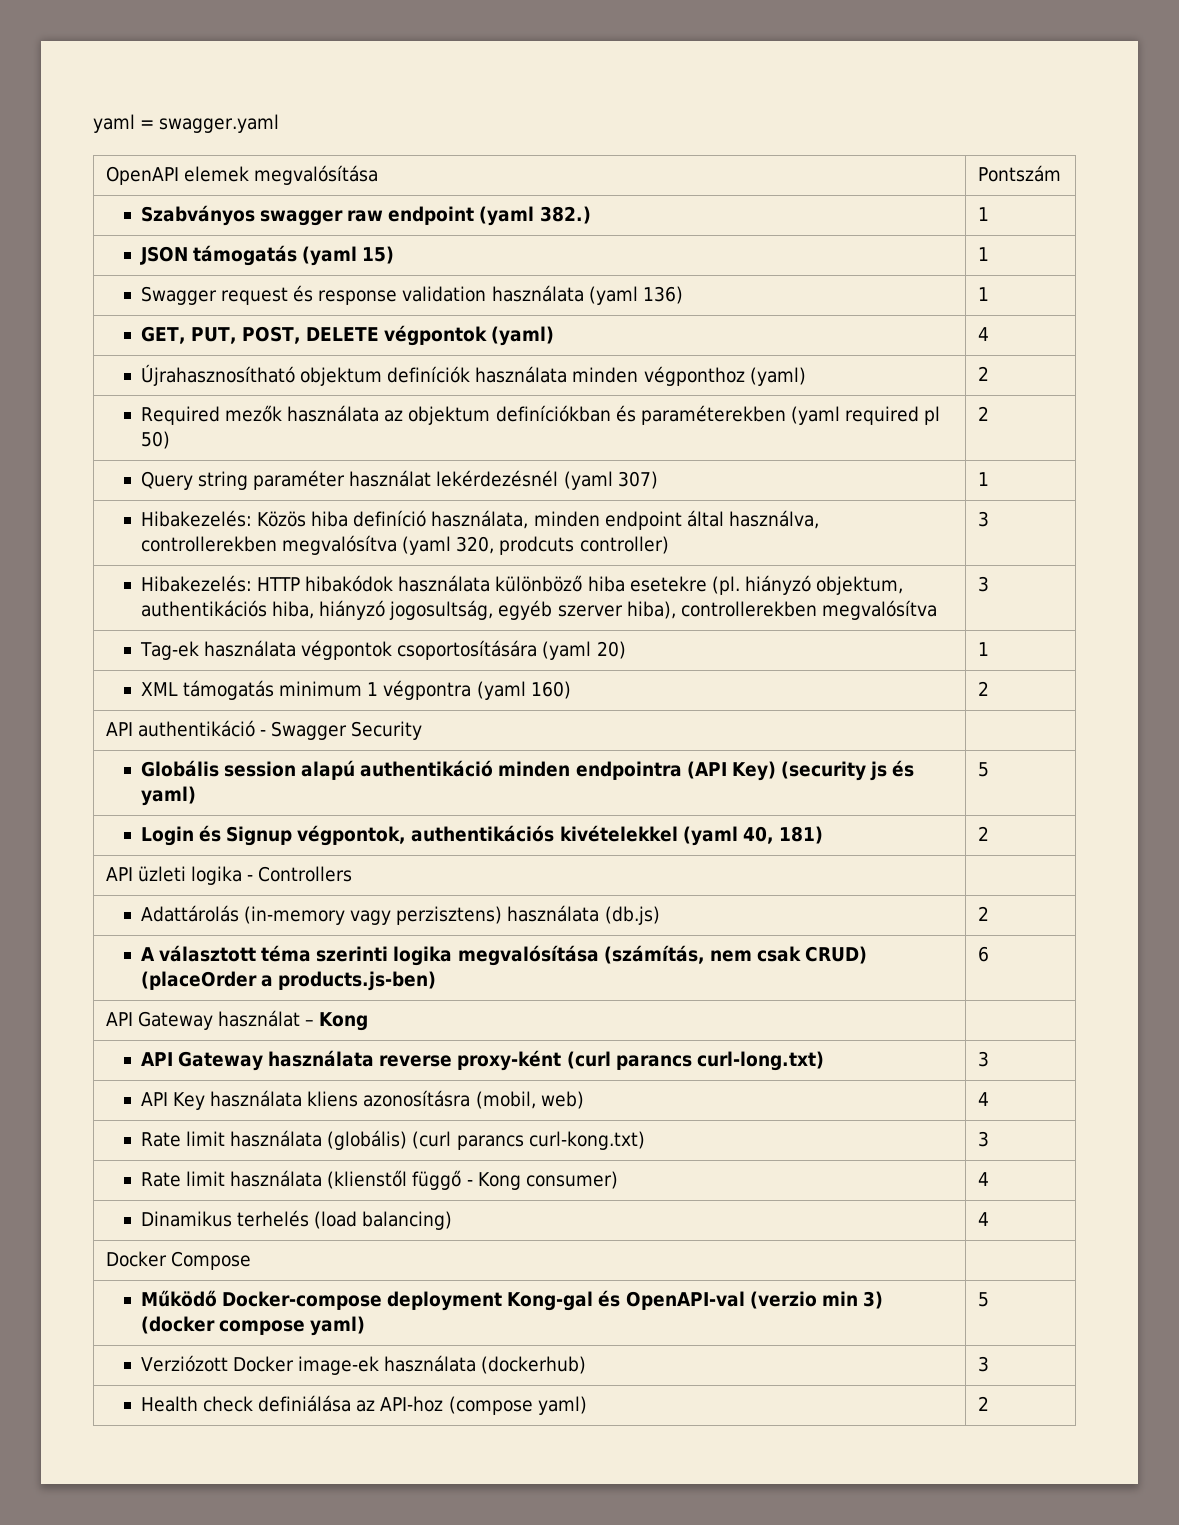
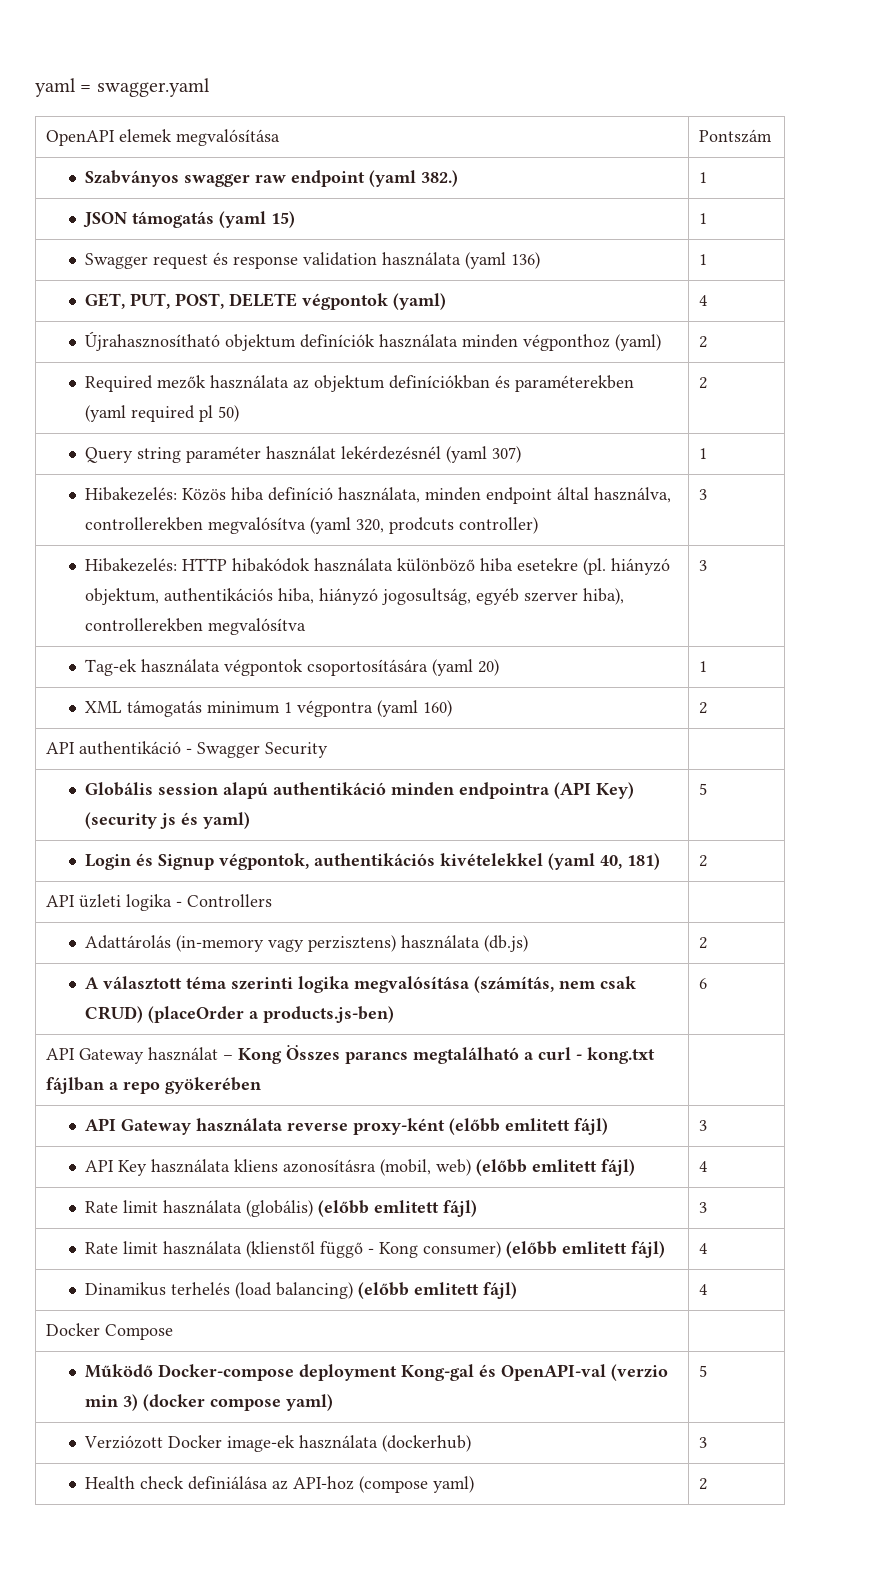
- API Gateway használat – Kong |
+ API Gateway használat – Kong Összes parancs megtalálható a curl - kong.txt fájlban a repo gyökerében |
- API Gateway használata reverse proxy-ként (curl parancs curl-long.txt) | 3
+ API Gateway használata reverse proxy-ként (előbb emlitett fájl) | 3
- API Key használata kliens azonosításra (mobil, web) | 4
+ API Key használata kliens azonosításra (mobil, web) (előbb emlitett fájl) | 4
- Rate limit használata (globális) (curl parancs curl-kong.txt) | 3
+ Rate limit használata (globális) (előbb emlitett fájl) | 3
- Rate limit használata (klienstől függő - Kong consumer) | 4
+ Rate limit használata (klienstől függő - Kong consumer) (előbb emlitett fájl) | 4
- Dinamikus terhelés (load balancing) | 4
+ Dinamikus terhelés (load balancing) (előbb emlitett fájl) | 4

